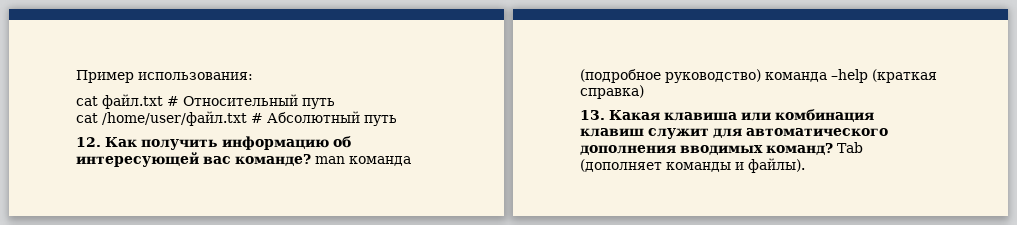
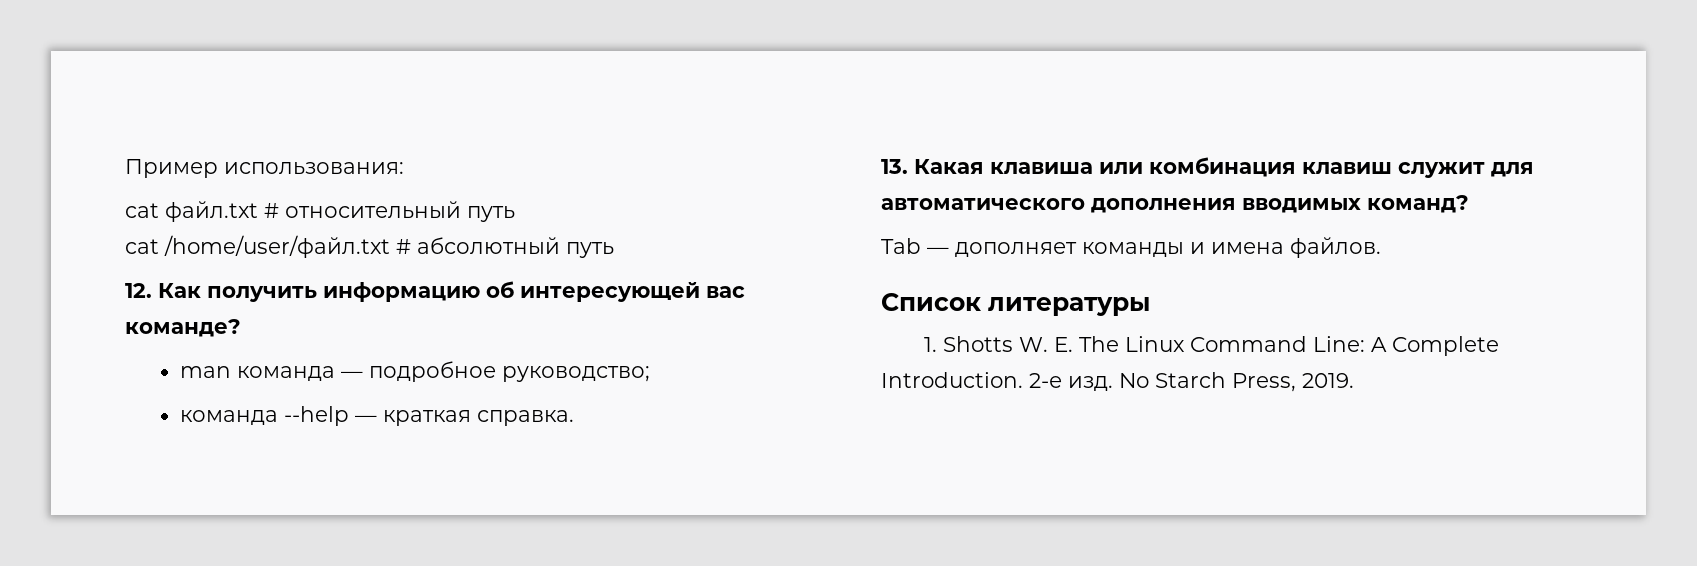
- cat файл.txt # Относительный путь
+ cat файл.txt # относительный путь
- cat /home/user/файл.txt # Абсолютный путь
+ cat /home/user/файл.txt # абсолютный путь
- 12. Как получить информацию об интересующей вас команде? man команда (подробное руководство) команда –help (краткая справка)
+ 12. Как получить информацию об интересующей вас команде?
+ man команда — подробное руководство;
+ команда --help — краткая справка.
- 13. Какая клавиша или комбинация клавиш служит для автоматического дополнения вводимых команд? Tab (дополняет команды и файлы).
+ 13. Какая клавиша или комбинация клавиш служит для автоматического дополнения вводимых команд?
+ Tab — дополняет команды и имена файлов.
+ Список литературы
+ 1. Shotts W. E. The Linux Command Line: A Complete Introduction. 2-е изд. No Starch Press, 2019.

